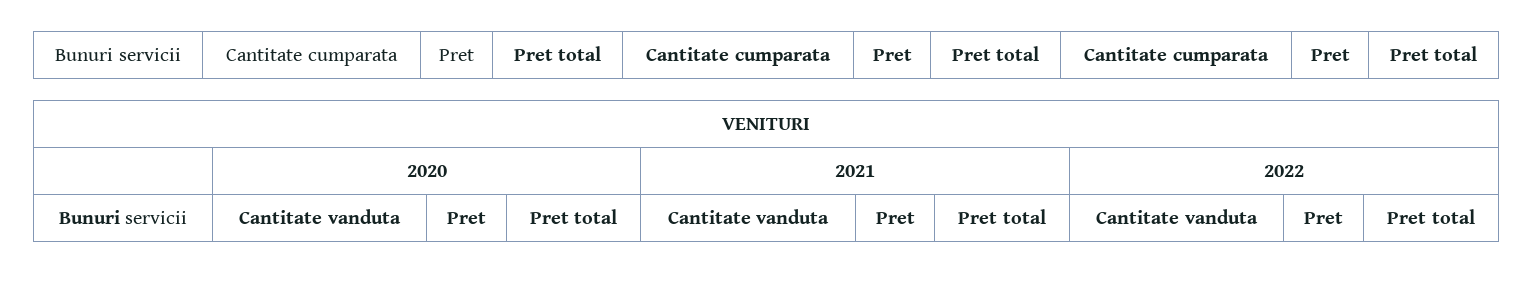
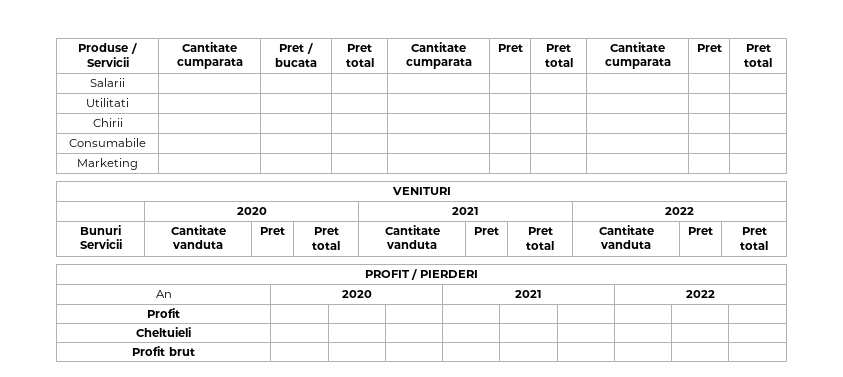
- Bunuri servicii | Cantitate cumparata | Pret | Pret total | Cantitate cumparata | Pret | Pret total | Cantitate cumparata | Pret | Pret total
+ Produse / Servicii | Cantitate cumparata | Pret / bucata | Pret total | Cantitate cumparata | Pret | Pret total | Cantitate cumparata | Pret | Pret total
+ Salarii | | | | | | | | |
+ Utilitati | | | | | | | | |
+ Chirii | | | | | | | | |
+ Consumabile | | | | | | | | |
+ Marketing | | | | | | | | |
- Bunuri servicii | Cantitate vanduta | Pret | Pret total | Cantitate vanduta | Pret | Pret total | Cantitate vanduta | Pret | Pret total
+ Bunuri Servicii | Cantitate vanduta | Pret | Pret total | Cantitate vanduta | Pret | Pret total | Cantitate vanduta | Pret | Pret total
+ PROFIT / PIERDERI
+ An | 2020 | 2021 | 2022
+ Profit | | | | | | | | |
+ Cheltuieli | | | | | | | | |
+ Profit brut | | | | | | | | |

